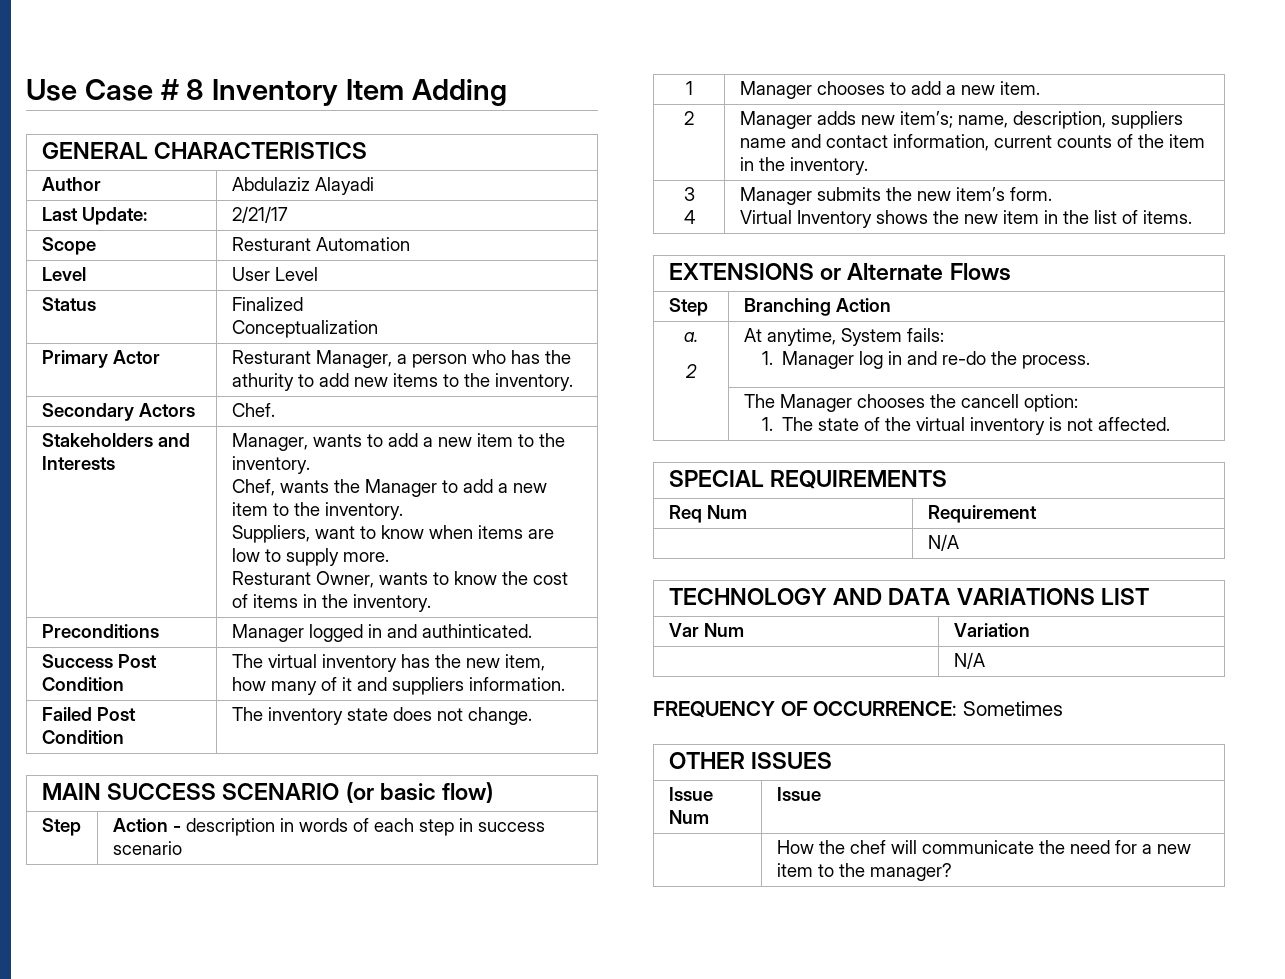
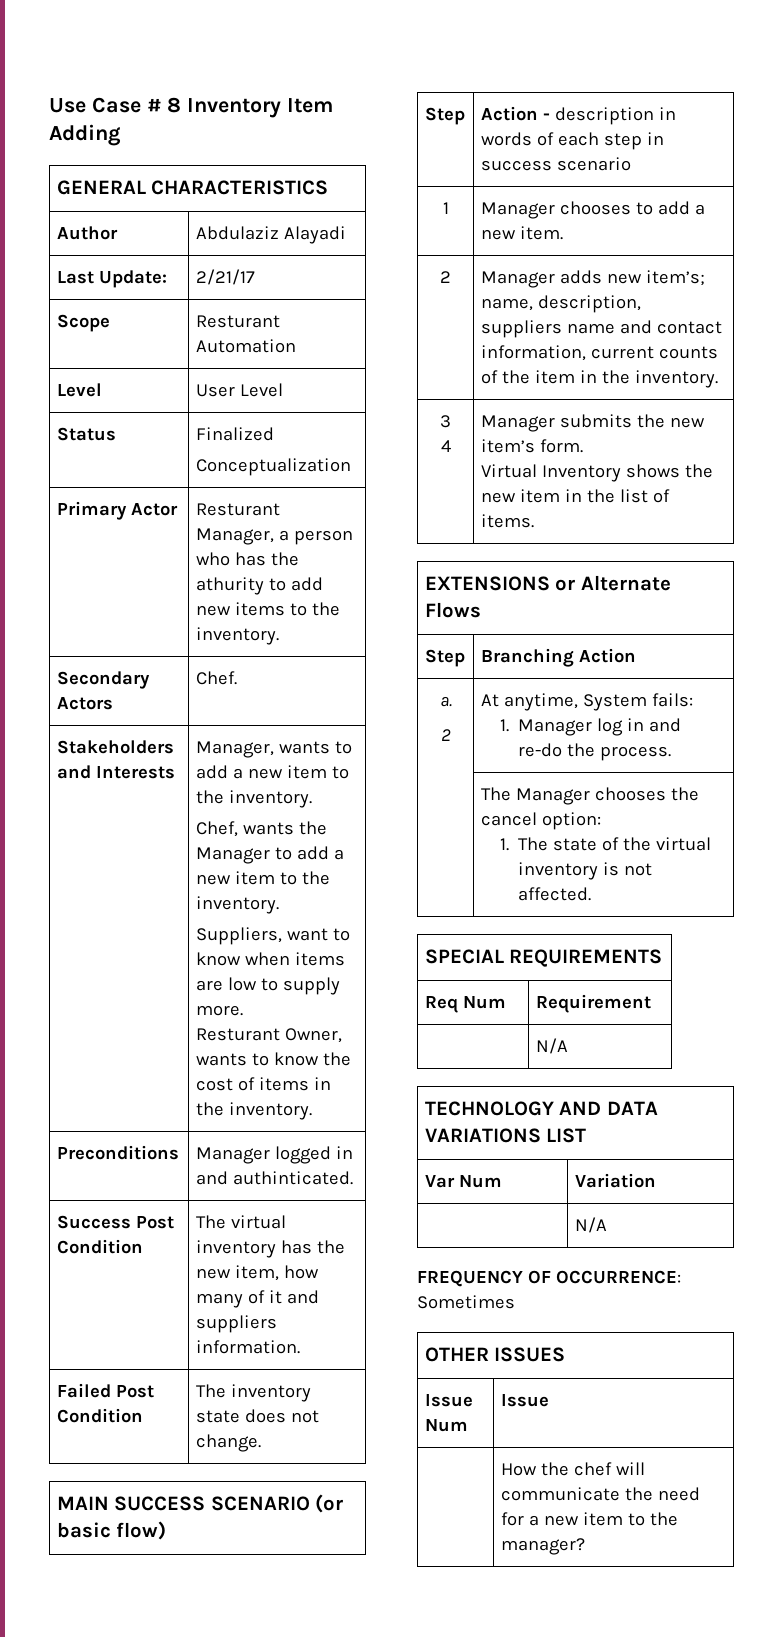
- | The Manager chooses the cancell option:
+ | The Manager chooses the cancel option:

